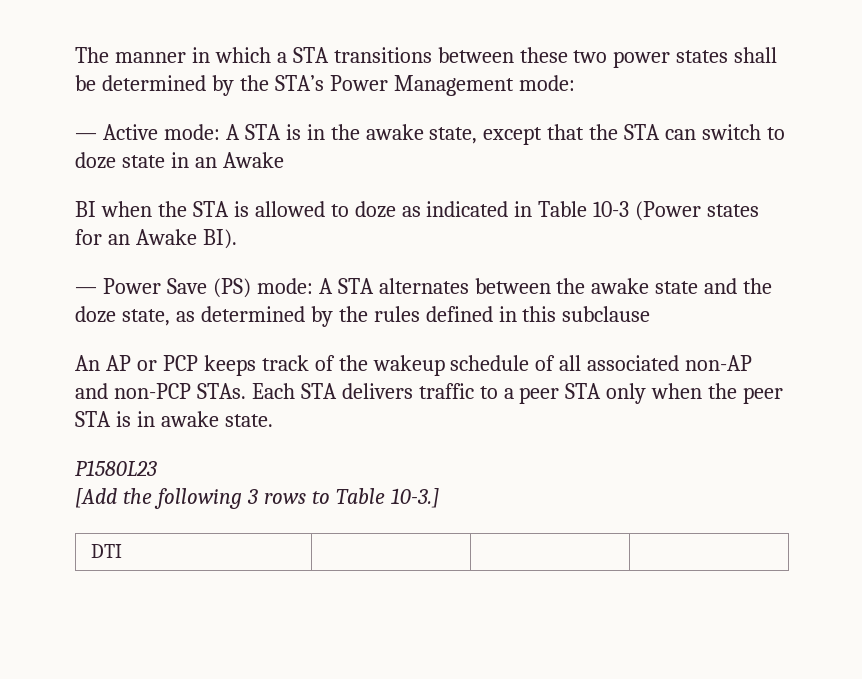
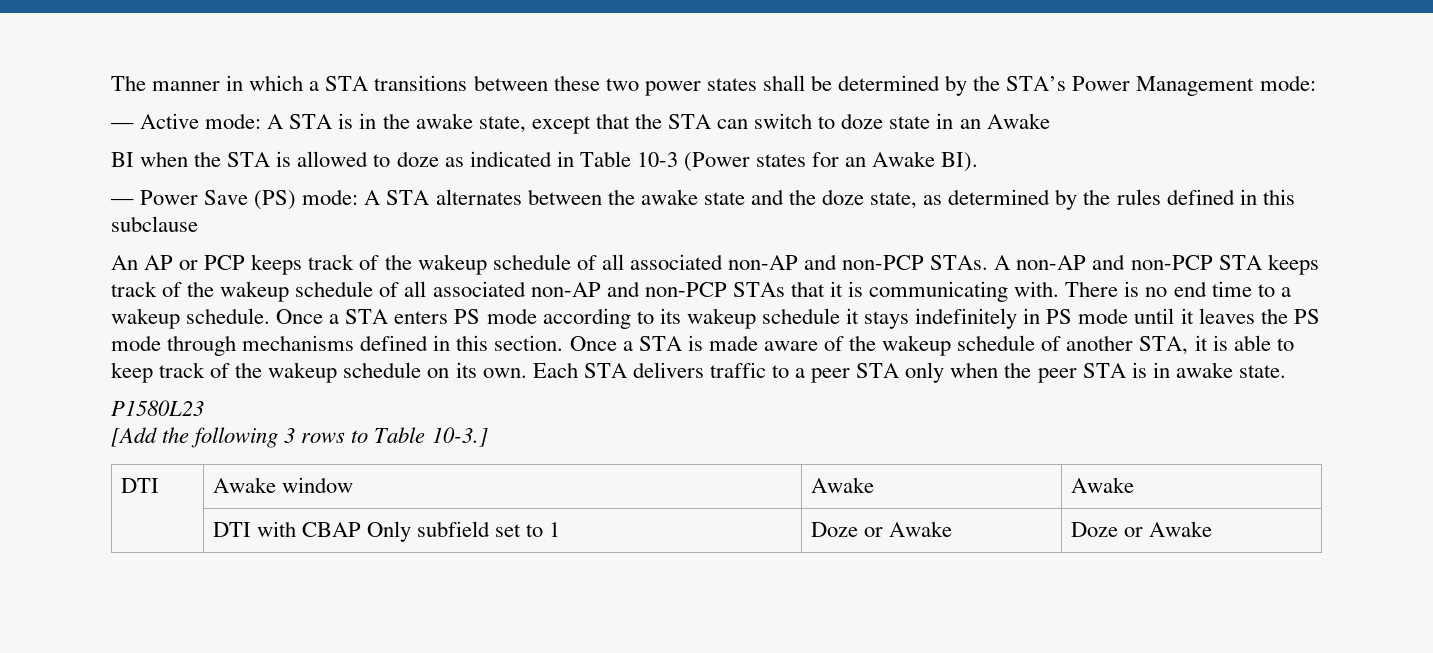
+ A non-AP and non-PCP STA keeps track of the wakeup schedule of all associated non-AP and non-PCP STAs that it is communicating with. There is no end time to a wakeup schedule. Once a STA enters PS mode according to its wakeup schedule it stays indefinitely in PS mode until it leaves the PS mode through mechanisms defined in this section. Once a STA is made aware of the wakeup schedule of another STA, it is able to keep track of the wakeup schedule on its own.
- DTI | | |
+ DTI | Awake window | Awake | Awake
+ | DTI with CBAP Only subfield set to 1 | Doze or Awake | Doze or Awake

